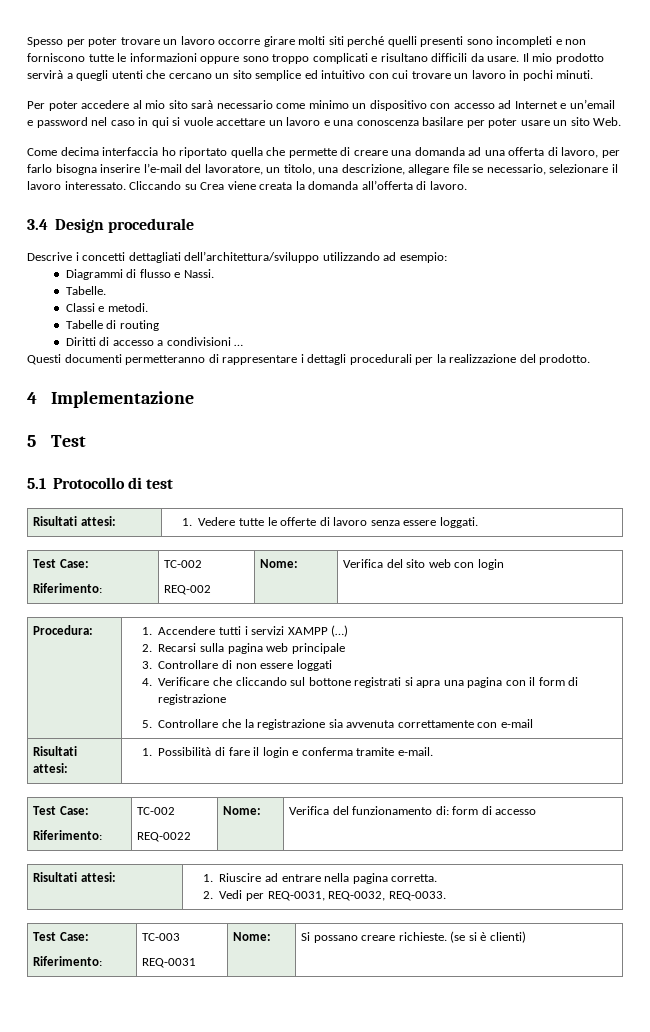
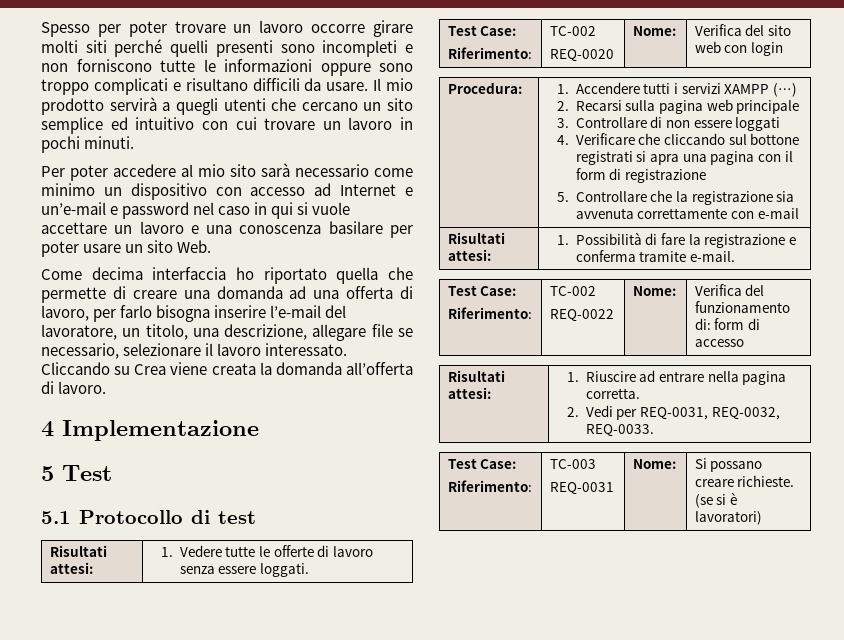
- Per poter accedere al mio sito sarà necessario come minimo un dispositivo con accesso ad Internet e un’email e password nel caso in qui si vuole accettare un lavoro e una conoscenza basilare per poter usare un sito Web.
+ Per poter accedere al mio sito sarà necessario come minimo un dispositivo con accesso ad Internet e un’e-mail e password nel caso in qui si vuole accettare un lavoro e una conoscenza basilare per poter usare un sito Web.
- 3.4 Design procedurale
- Descrive i concetti dettagliati dell’architettura/sviluppo utilizzando ad esempio:
- Diagrammi di flusso e Nassi.
- Tabelle.
- Classi e metodi.
- Tabelle di routing
- Diritti di accesso a condivisioni …
- Questi documenti permetteranno di rappresentare i dettagli procedurali per la realizzazione del prodotto.
  Risultati attesi: | 1. Vedere tutte le offerte di lavoro senza essere loggati.
  Test Case:
  Riferimento: | TC-002
- REQ-002 | Nome: | Verifica del sito web con login
+ REQ-0020 | Nome: | Verifica del sito web con login
- Risultati attesi: | 1. Possibilità di fare il login e conferma tramite e-mail.
+ Risultati attesi: | 1. Possibilità di fare la registrazione e conferma tramite e-mail.
  Risultati attesi: | 1. Riuscire ad entrare nella pagina corretta.
  2. Vedi per REQ-0031, REQ-0032, REQ-0033.
  Test Case:
  Riferimento: | TC-003
- REQ-0031 | Nome: | Si possano creare richieste. (se si è clienti)
+ REQ-0031 | Nome: | Si possano creare richieste. (se si è lavoratori)

